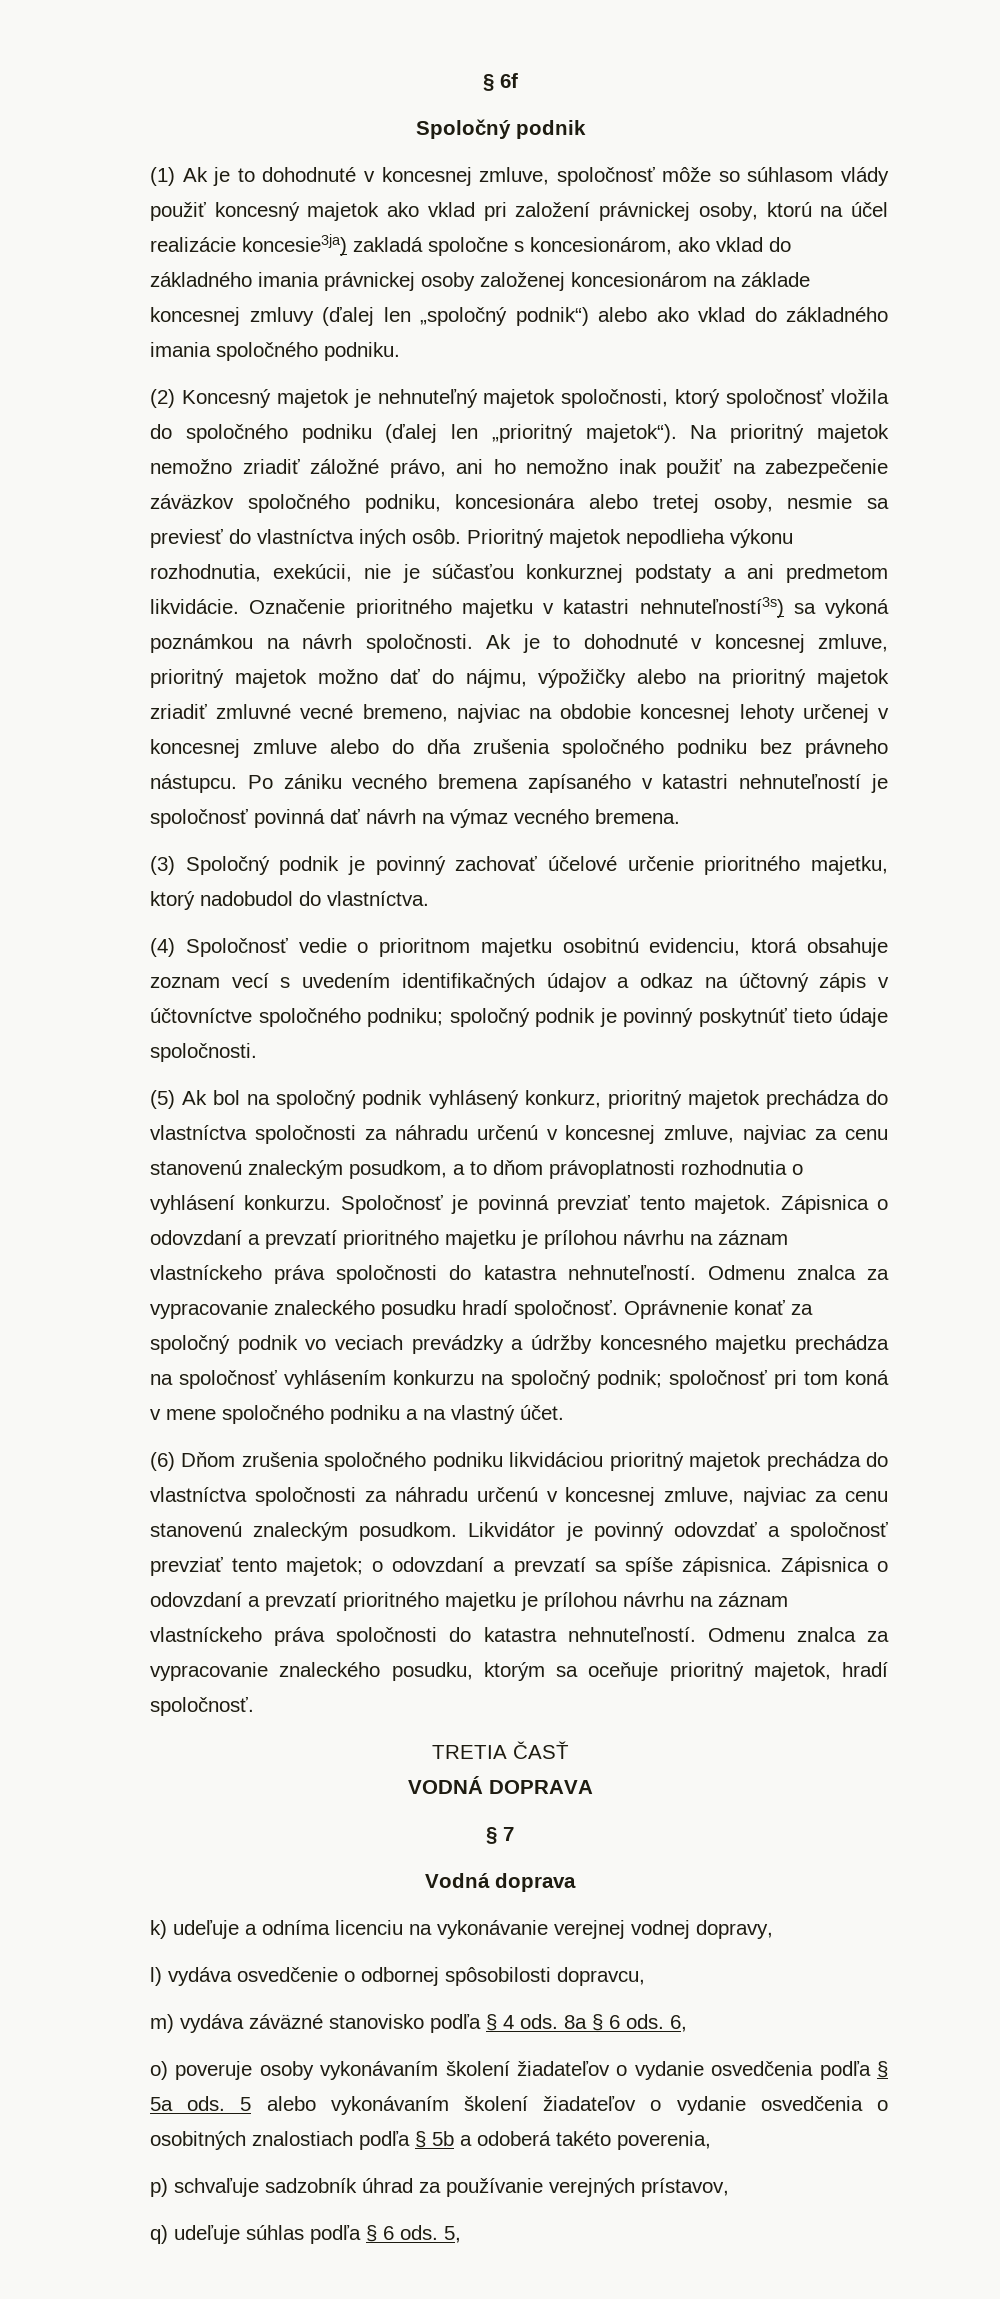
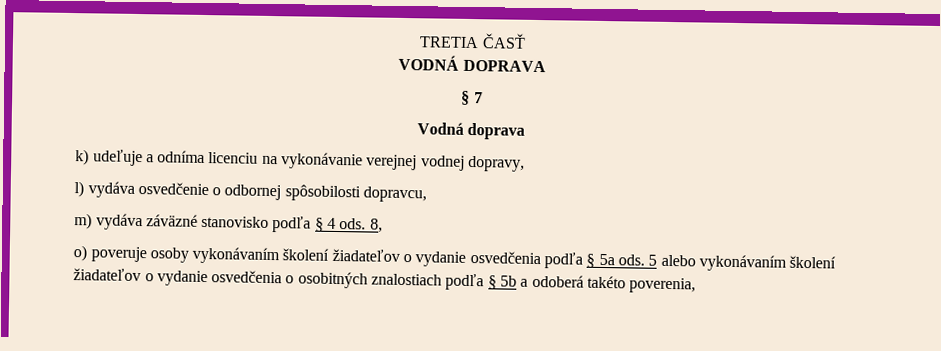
- § 6f
- Spoločný podnik
- (1) Ak je to dohodnuté v koncesnej zmluve, spoločnosť môže so súhlasom vlády použiť koncesný majetok ako vklad pri založení právnickej osoby, ktorú na účel realizácie koncesie3ja) zakladá spoločne s koncesionárom, ako vklad do základného imania právnickej osoby založenej koncesionárom na základe koncesnej zmluvy (ďalej len „spoločný podnik“) alebo ako vklad do základného imania spoločného podniku.
- (2) Koncesný majetok je nehnuteľný majetok spoločnosti, ktorý spoločnosť vložila do spoločného podniku (ďalej len „prioritný majetok“). Na prioritný majetok nemožno zriadiť záložné právo, ani ho nemožno inak použiť na zabezpečenie záväzkov spoločného podniku, koncesionára alebo tretej osoby, nesmie sa previesť do vlastníctva iných osôb. Prioritný majetok nepodlieha výkonu rozhodnutia, exekúcii, nie je súčasťou konkurznej podstaty a ani predmetom likvidácie. Označenie prioritného majetku v katastri nehnuteľností3s) sa vykoná poznámkou na návrh spoločnosti. Ak je to dohodnuté v koncesnej zmluve, prioritný majetok možno dať do nájmu, výpožičky alebo na prioritný majetok zriadiť zmluvné vecné bremeno, najviac na obdobie koncesnej lehoty určenej v koncesnej zmluve alebo do dňa zrušenia spoločného podniku bez právneho nástupcu. Po zániku vecného bremena zapísaného v katastri nehnuteľností je spoločnosť povinná dať návrh na výmaz vecného bremena.
- (3) Spoločný podnik je povinný zachovať účelové určenie prioritného majetku, ktorý nadobudol do vlastníctva.
- (4) Spoločnosť vedie o prioritnom majetku osobitnú evidenciu, ktorá obsahuje zoznam vecí s uvedením identifikačných údajov a odkaz na účtovný zápis v účtovníctve spoločného podniku; spoločný podnik je povinný poskytnúť tieto údaje spoločnosti.
- (5) Ak bol na spoločný podnik vyhlásený konkurz, prioritný majetok prechádza do vlastníctva spoločnosti za náhradu určenú v koncesnej zmluve, najviac za cenu stanovenú znaleckým posudkom, a to dňom právoplatnosti rozhodnutia o vyhlásení konkurzu. Spoločnosť je povinná prevziať tento majetok. Zápisnica o odovzdaní a prevzatí prioritného majetku je prílohou návrhu na záznam vlastníckeho práva spoločnosti do katastra nehnuteľností. Odmenu znalca za vypracovanie znaleckého posudku hradí spoločnosť. Oprávnenie konať za spoločný podnik vo veciach prevádzky a údržby koncesného majetku prechádza na spoločnosť vyhlásením konkurzu na spoločný podnik; spoločnosť pri tom koná v mene spoločného podniku a na vlastný účet.
- (6) Dňom zrušenia spoločného podniku likvidáciou prioritný majetok prechádza do vlastníctva spoločnosti za náhradu určenú v koncesnej zmluve, najviac za cenu stanovenú znaleckým posudkom. Likvidátor je povinný odovzdať a spoločnosť prevziať tento majetok; o odovzdaní a prevzatí sa spíše zápisnica. Zápisnica o odovzdaní a prevzatí prioritného majetku je prílohou návrhu na záznam vlastníckeho práva spoločnosti do katastra nehnuteľností. Odmenu znalca za vypracovanie znaleckého posudku, ktorým sa oceňuje prioritný majetok, hradí spoločnosť.
- 8a § 6 ods. 6,
+ 8,
- p) schvaľuje sadzobník úhrad za používanie verejných prístavov,
- q) udeľuje súhlas podľa § 6 ods. 5,

